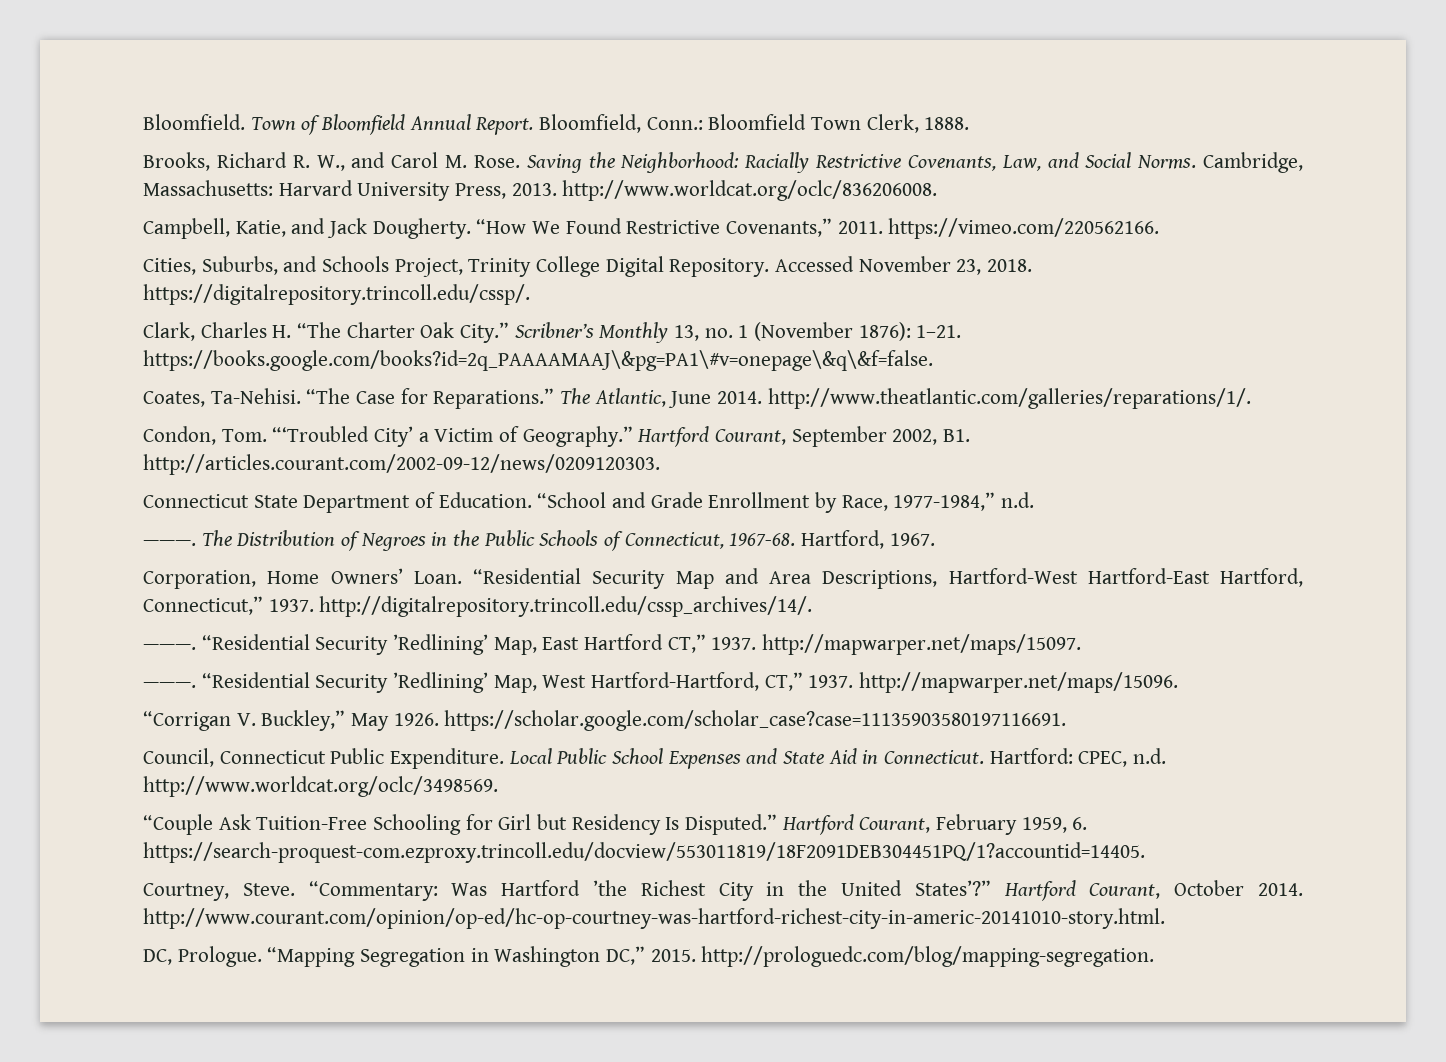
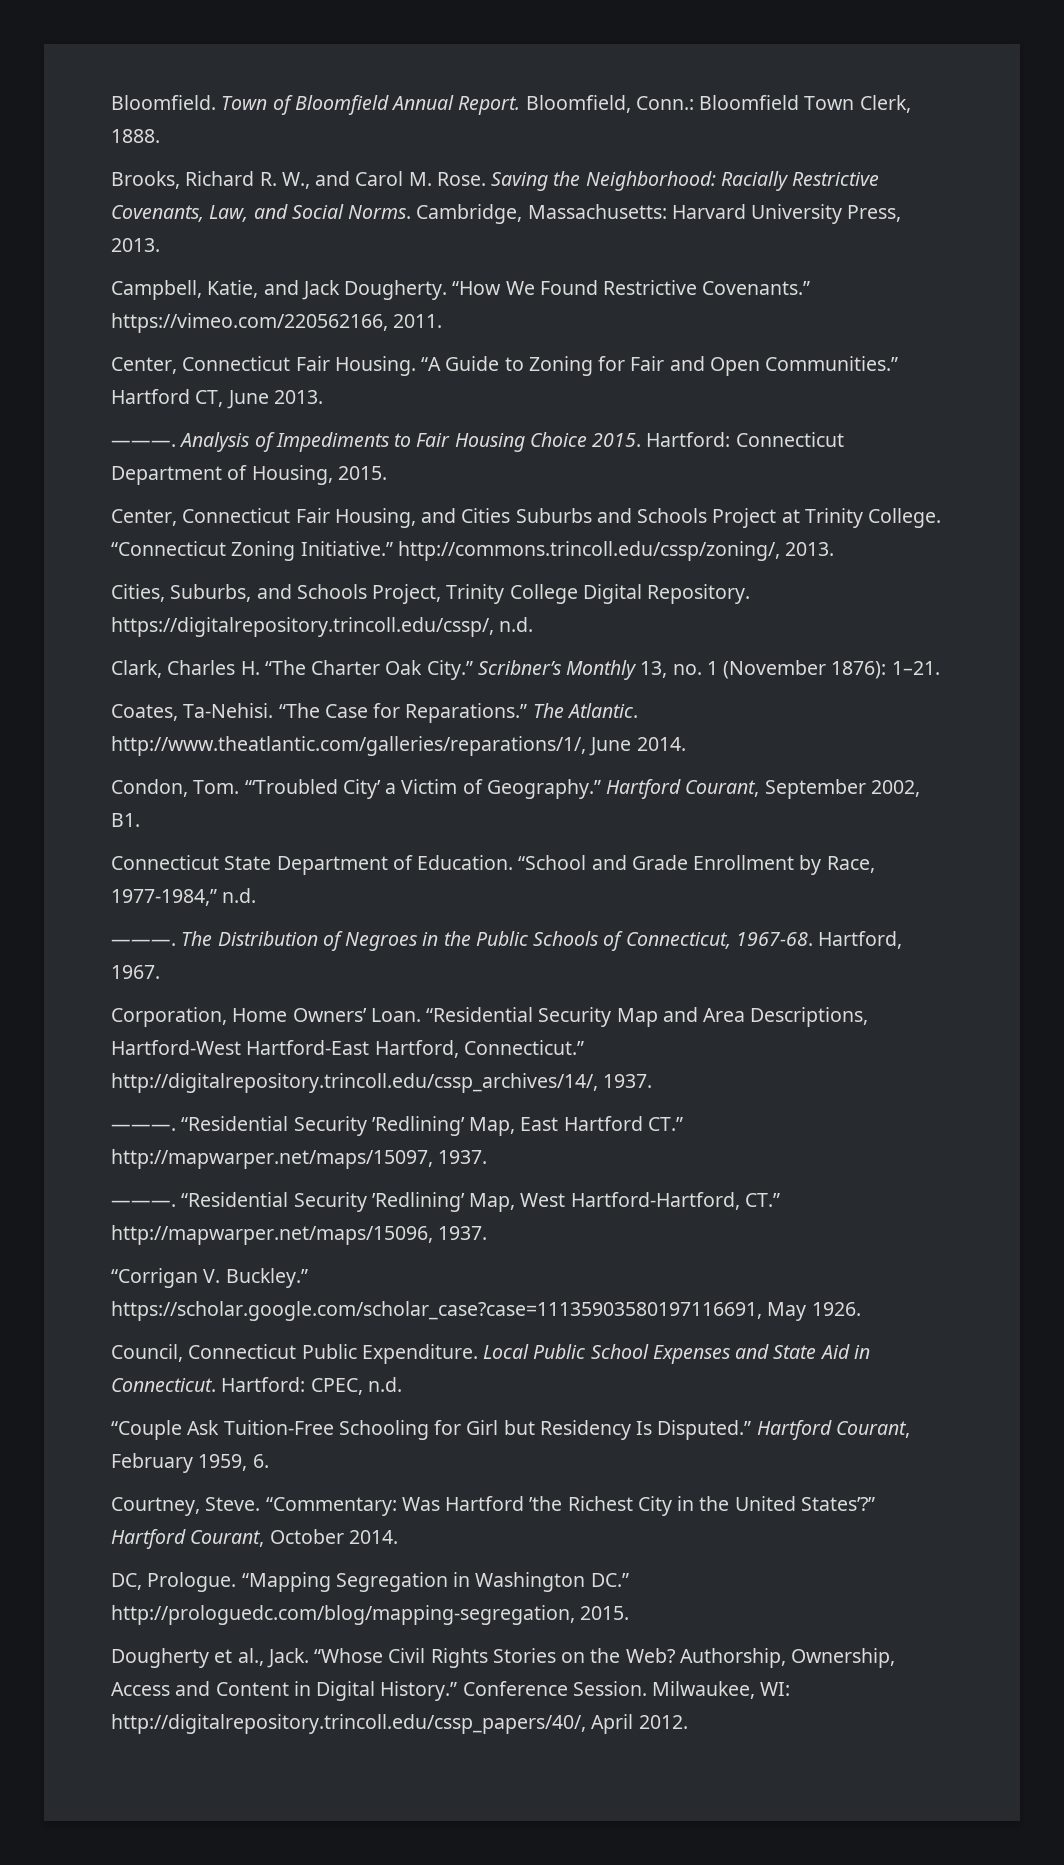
- Cambridge, Massachusetts: Harvard University Press, 2013. http://www.worldcat.org/oclc/836206008.
+ Cambridge, Massachusetts: Harvard University Press, 2013.
- “How We Found Restrictive Covenants,” 2011. https://vimeo.com/220562166.
+ “How We Found Restrictive Covenants.” https://vimeo.com/220562166, 2011.
+ Center, Connecticut Fair Housing. “A Guide to Zoning for Fair and Open Communities.” Hartford CT, June 2013.
+ ———. Analysis of Impediments to Fair Housing Choice 2015. Hartford: Connecticut Department of Housing, 2015.
+ Center, Connecticut Fair Housing, and Cities Suburbs and Schools Project at Trinity College. “Connecticut Zoning Initiative.” http://commons.trincoll.edu/cssp/zoning/, 2013.
- Cities, Suburbs, and Schools Project, Trinity College Digital Repository. Accessed November 23, 2018. https://digitalrepository.trincoll.edu/cssp/.
+ Cities, Suburbs, and Schools Project, Trinity College Digital Repository. https://digitalrepository.trincoll.edu/cssp/, n.d.
- Scribner’s Monthly 13, no. 1 (November 1876): 1–21. https://books.google.com/books?id=2q_PAAAAMAAJ\&pg=PA1\#v=onepage\&q\&f=false.
+ Scribner’s Monthly 13, no. 1 (November 1876): 1–21.
- The Atlantic, June 2014. http://www.theatlantic.com/galleries/reparations/1/.
+ The Atlantic. http://www.theatlantic.com/galleries/reparations/1/, June 2014.
- Hartford Courant, September 2002, B1. http://articles.courant.com/2002-09-12/news/0209120303.
+ Hartford Courant, September 2002, B1.
- “Residential Security Map and Area Descriptions, Hartford-West Hartford-East Hartford, Connecticut,” 1937. http://digitalrepository.trincoll.edu/cssp_archives/14/.
+ “Residential Security Map and Area Descriptions, Hartford-West Hartford-East Hartford, Connecticut.” http://digitalrepository.trincoll.edu/cssp_archives/14/, 1937.
- “Residential Security ’Redlining’ Map, East Hartford CT,” 1937. http://mapwarper.net/maps/15097.
+ “Residential Security ’Redlining’ Map, East Hartford CT.” http://mapwarper.net/maps/15097, 1937.
- “Residential Security ’Redlining’ Map, West Hartford-Hartford, CT,” 1937. http://mapwarper.net/maps/15096.
+ “Residential Security ’Redlining’ Map, West Hartford-Hartford, CT.” http://mapwarper.net/maps/15096, 1937.
- “Corrigan V. Buckley,” May 1926. https://scholar.google.com/scholar_case?case=11135903580197116691.
+ “Corrigan V. Buckley.” https://scholar.google.com/scholar_case?case=11135903580197116691, May 1926.
- Hartford: CPEC, n.d. http://www.worldcat.org/oclc/3498569.
+ Hartford: CPEC, n.d.
- Hartford Courant, February 1959, 6. https://search-proquest-com.ezproxy.trincoll.edu/docview/553011819/18F2091DEB304451PQ/1?accountid=14405.
+ Hartford Courant, February 1959, 6.
- Hartford Courant, October 2014. http://www.courant.com/opinion/op-ed/hc-op-courtney-was-hartford-richest-city-in-americ-20141010-story.html.
+ Hartford Courant, October 2014.
- “Mapping Segregation in Washington DC,” 2015. http://prologuedc.com/blog/mapping-segregation.
+ “Mapping Segregation in Washington DC.” http://prologuedc.com/blog/mapping-segregation, 2015.
+ Dougherty et al., Jack. “Whose Civil Rights Stories on the Web? Authorship, Ownership, Access and Content in Digital History.” Conference Session. Milwaukee, WI: http://digitalrepository.trincoll.edu/cssp_papers/40/, April 2012.

